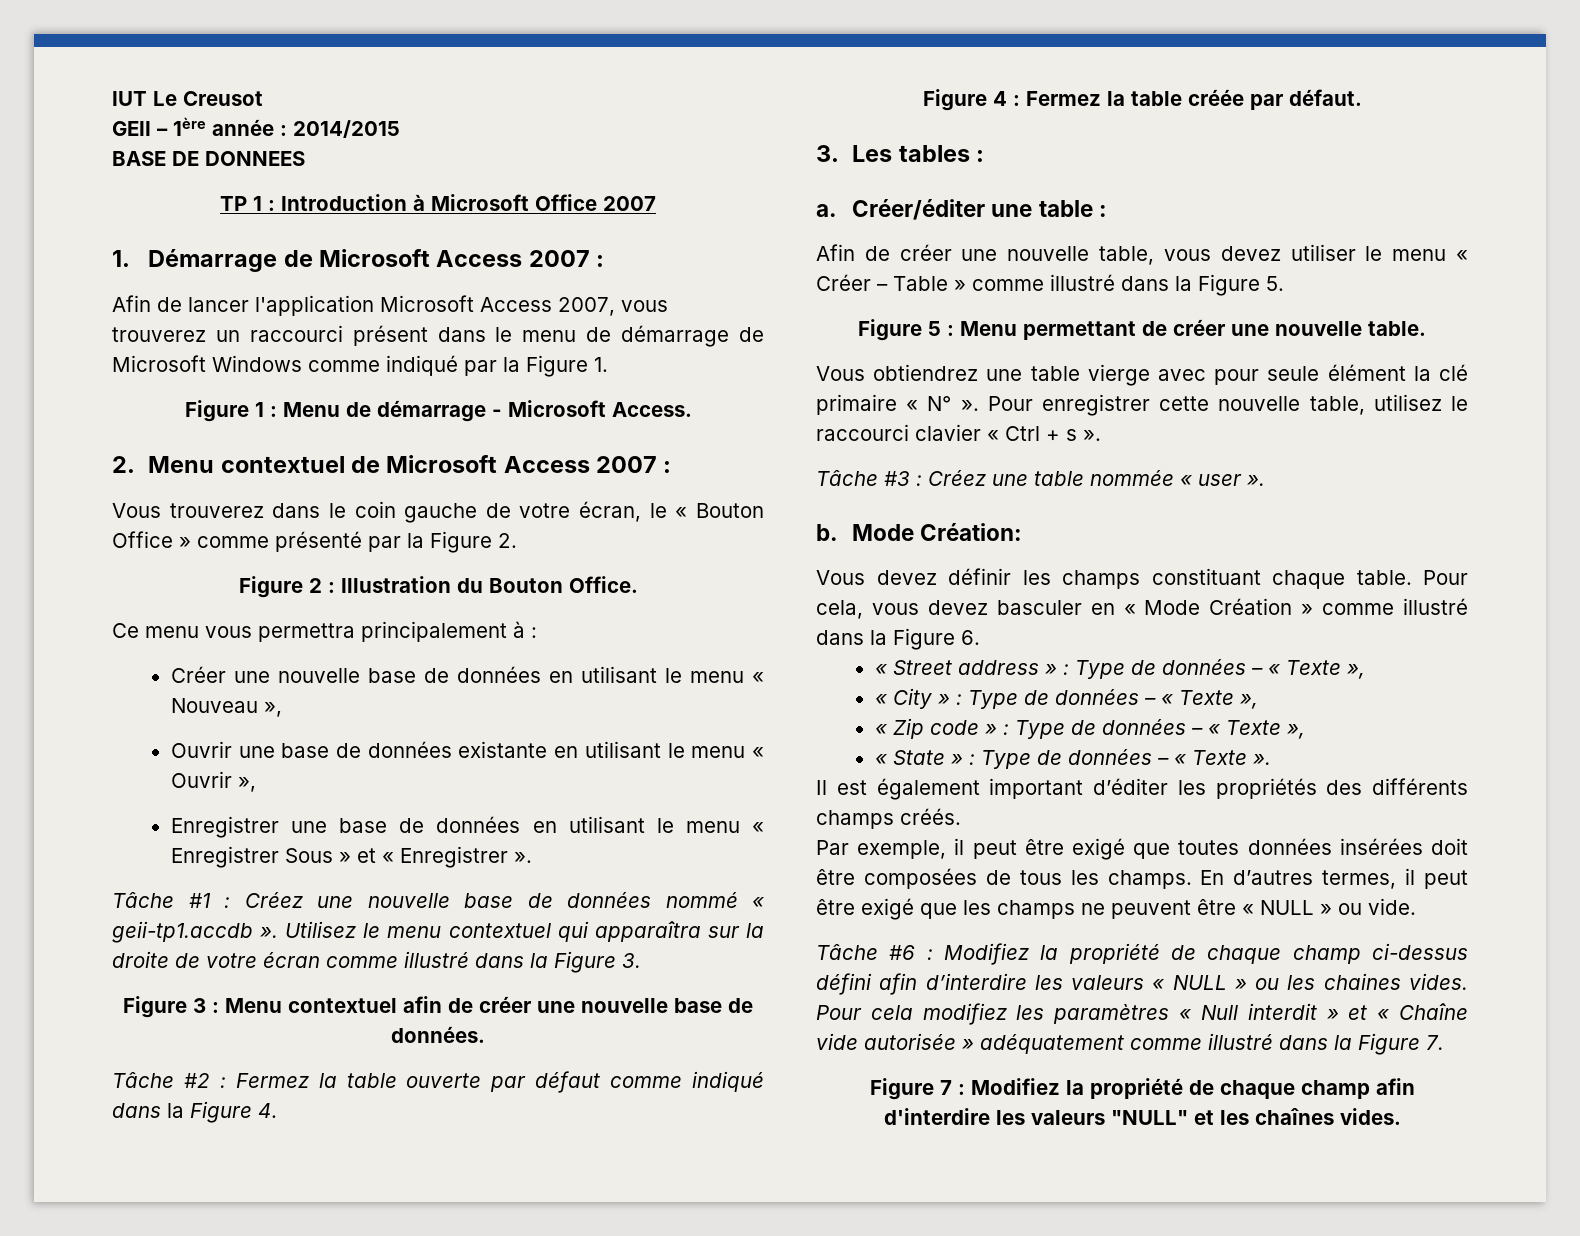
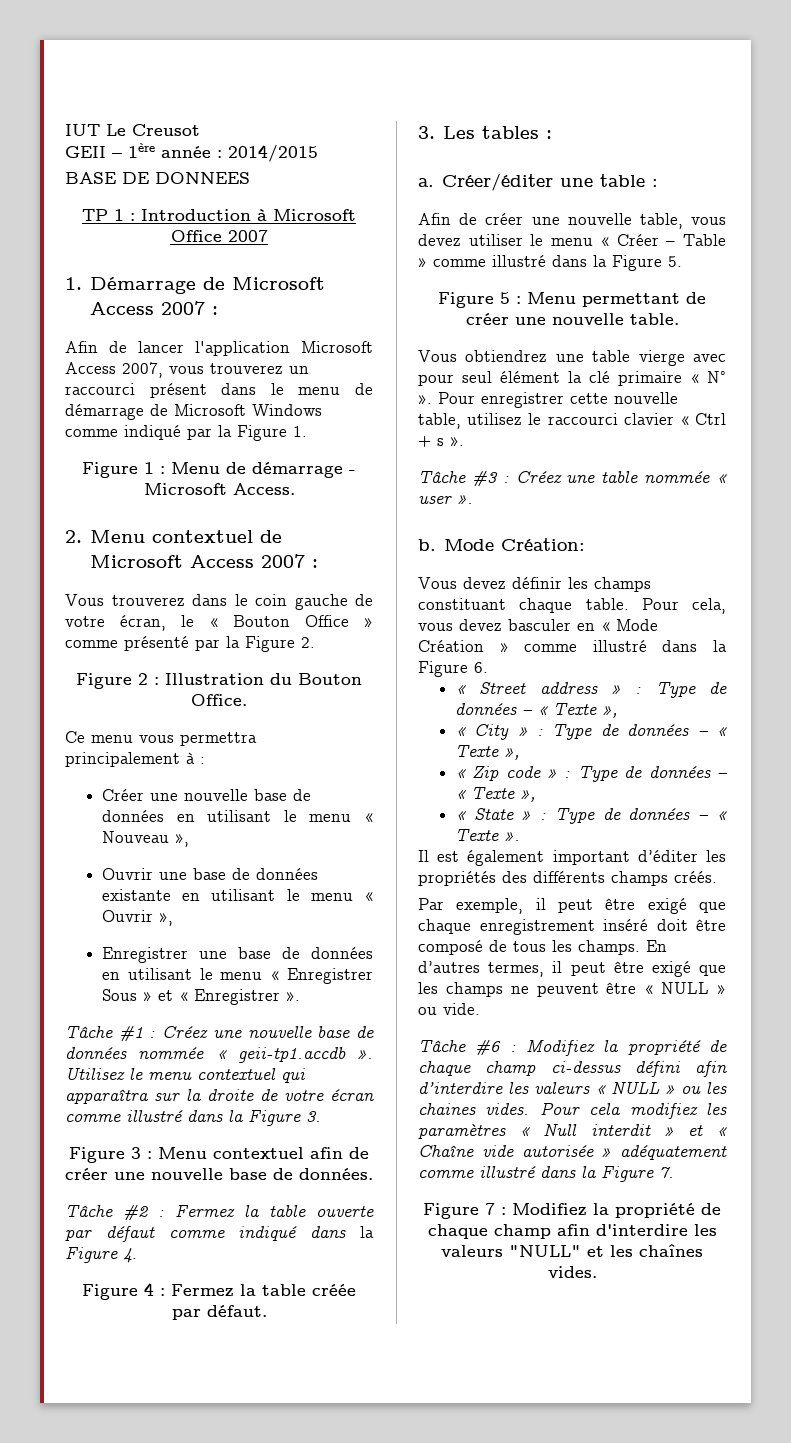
- Tâche #1 : Créez une nouvelle base de données nommé « geii-tp1.accdb ».
+ Tâche #1 : Créez une nouvelle base de données nommée « geii-tp1.accdb ».
- Vous obtiendrez une table vierge avec pour seule élément la clé primaire « N° ».
+ Vous obtiendrez une table vierge avec pour seul élément la clé primaire « N° ».
- Par exemple, il peut être exigé que toutes données insérées doit être composées de tous les champs.
+ Par exemple, il peut être exigé que chaque enregistrement inséré doit être composé de tous les champs.

